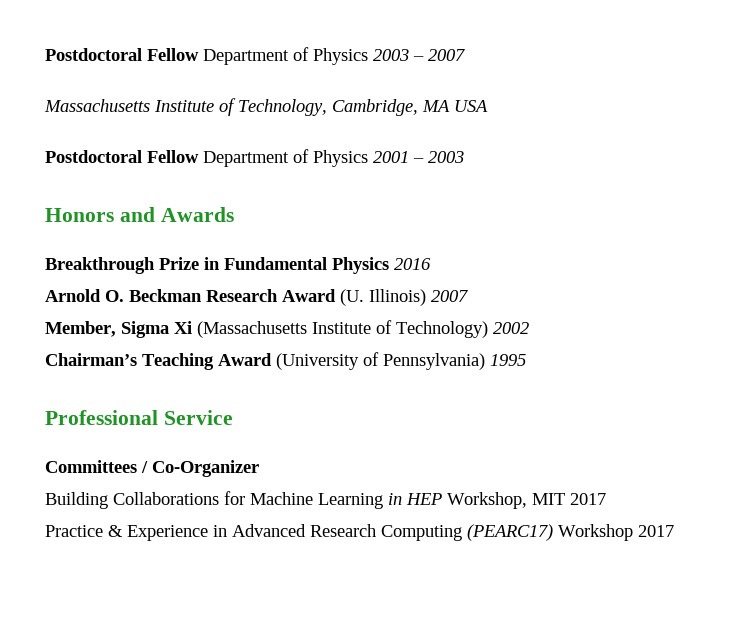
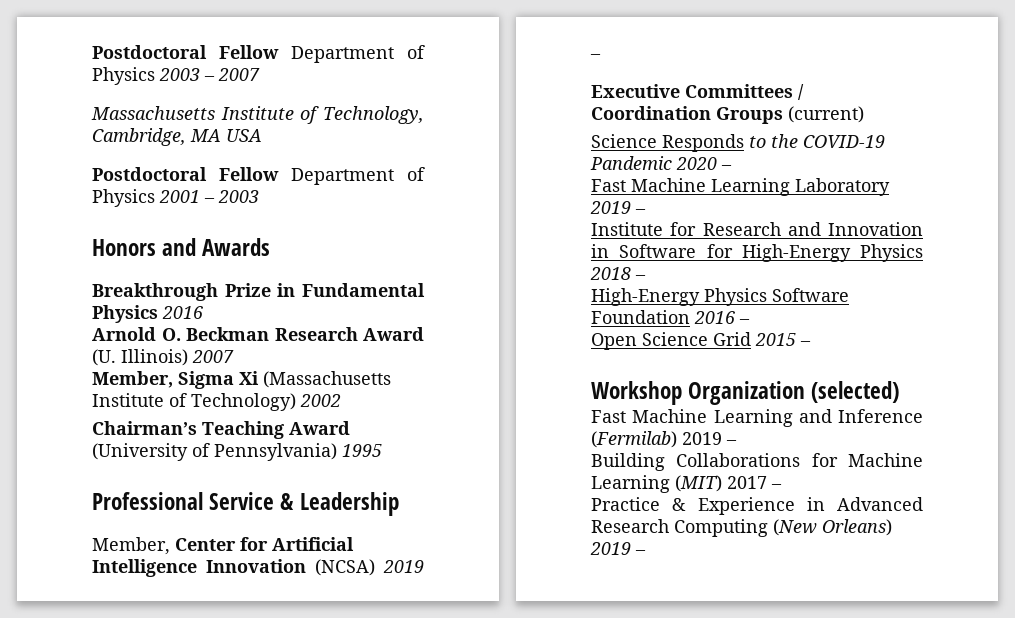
- Professional Service
- Committees / Co-Organizer
+ Professional Service & Leadership
+ Member, Center for Artificial Intelligence Innovation (NCSA) 2019 –
+ Executive Committees / Coordination Groups (current)
+ Science Responds to the COVID-19 Pandemic 2020 –
+ Fast Machine Learning Laboratory 2019 –
+ Institute for Research and Innovation in Software for High-Energy Physics 2018 –
+ High-Energy Physics Software Foundation 2016 –
+ Open Science Grid 2015 –
+ Workshop Organization (selected)
+ Fast Machine Learning and Inference (Fermilab) 2019 –
- Building Collaborations for Machine Learning in HEP Workshop, MIT 2017
+ Building Collaborations for Machine Learning (MIT) 2017 –
- Practice & Experience in Advanced Research Computing (PEARC17) Workshop 2017
+ Practice & Experience in Advanced Research Computing (New Orleans) 2019 –

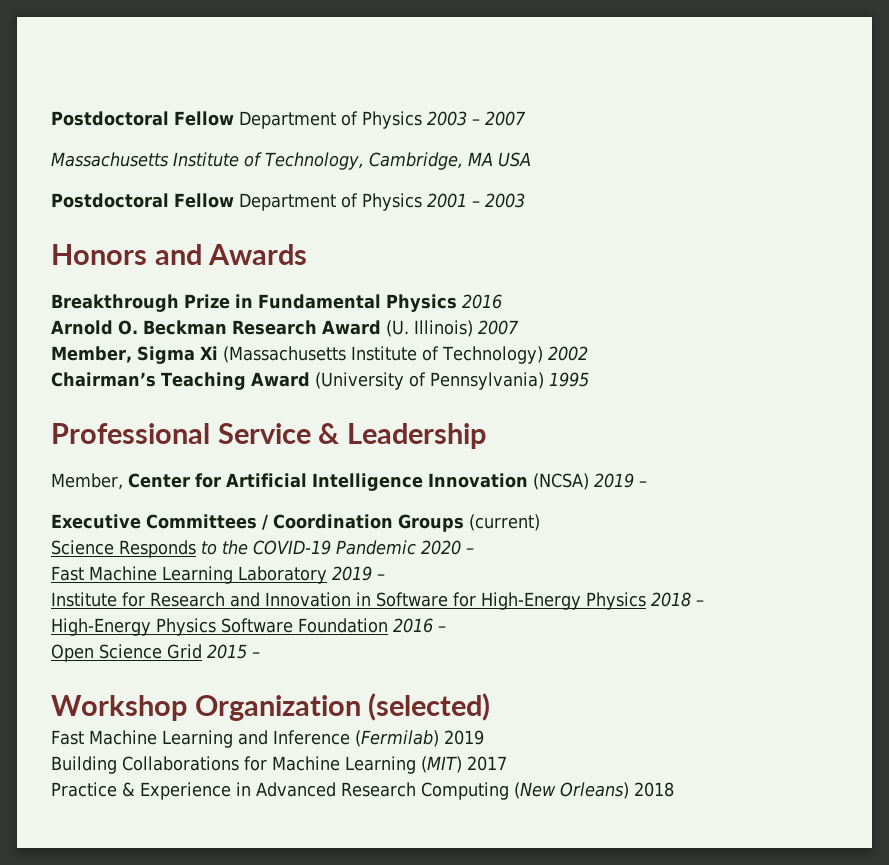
- Fast Machine Learning and Inference (Fermilab) 2019 –
+ Fast Machine Learning and Inference (Fermilab) 2019
- Building Collaborations for Machine Learning (MIT) 2017 –
+ Building Collaborations for Machine Learning (MIT) 2017
- Practice & Experience in Advanced Research Computing (New Orleans) 2019 –
+ Practice & Experience in Advanced Research Computing (New Orleans) 2018

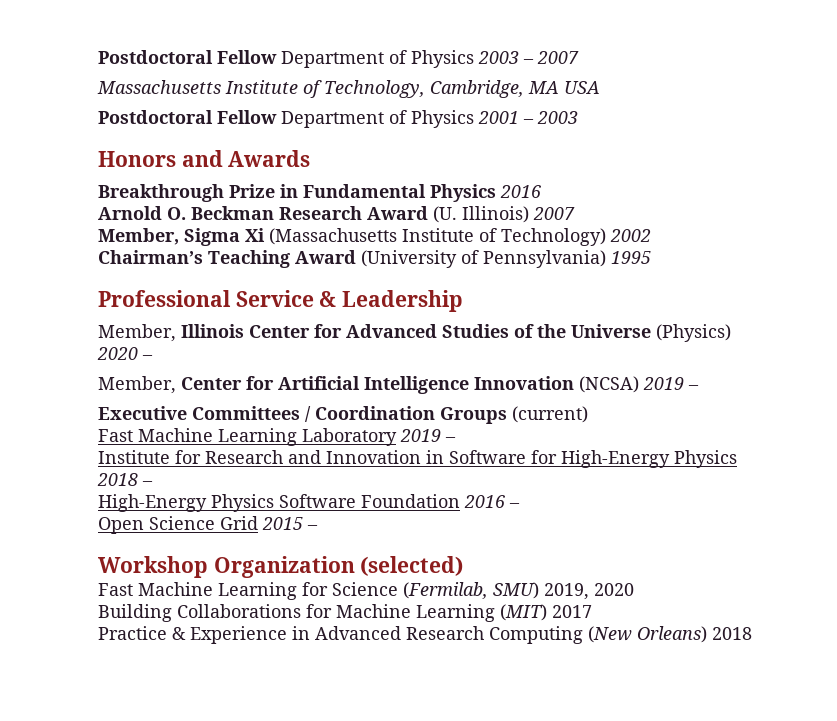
+ Member, Illinois Center for Advanced Studies of the Universe (Physics) 2020 –
- Science Responds to the COVID-19 Pandemic 2020 –
- Fast Machine Learning and Inference (Fermilab) 2019
+ Fast Machine Learning for Science (Fermilab, SMU) 2019, 2020

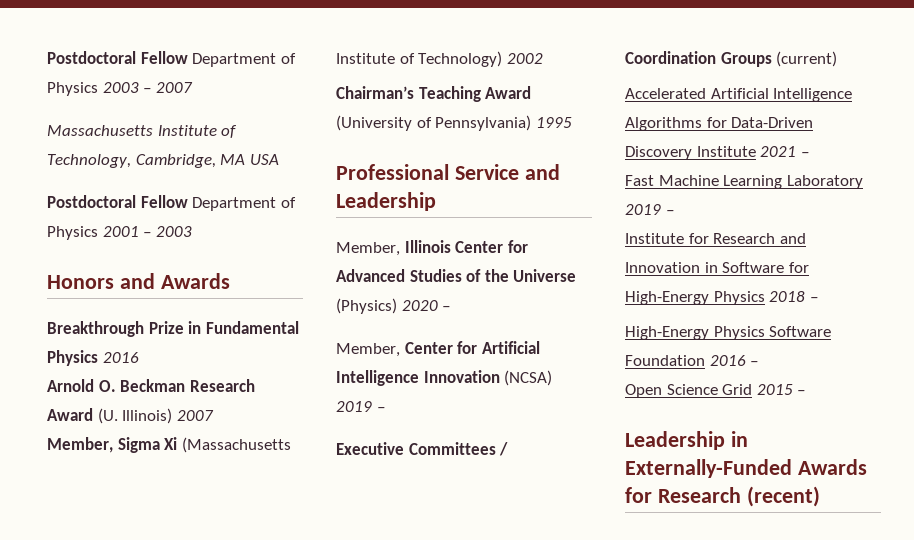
- Professional Service & Leadership
+ Professional Service and Leadership
+ Accelerated Artificial Intelligence Algorithms for Data-Driven Discovery Institute 2021 –
- Workshop Organization (selected)
- Fast Machine Learning for Science (Fermilab, SMU) 2019, 2020
- Building Collaborations for Machine Learning (MIT) 2017
- Practice & Experience in Advanced Research Computing (New Orleans) 2018
+ Leadership in Externally-Funded Awards for Research (recent)

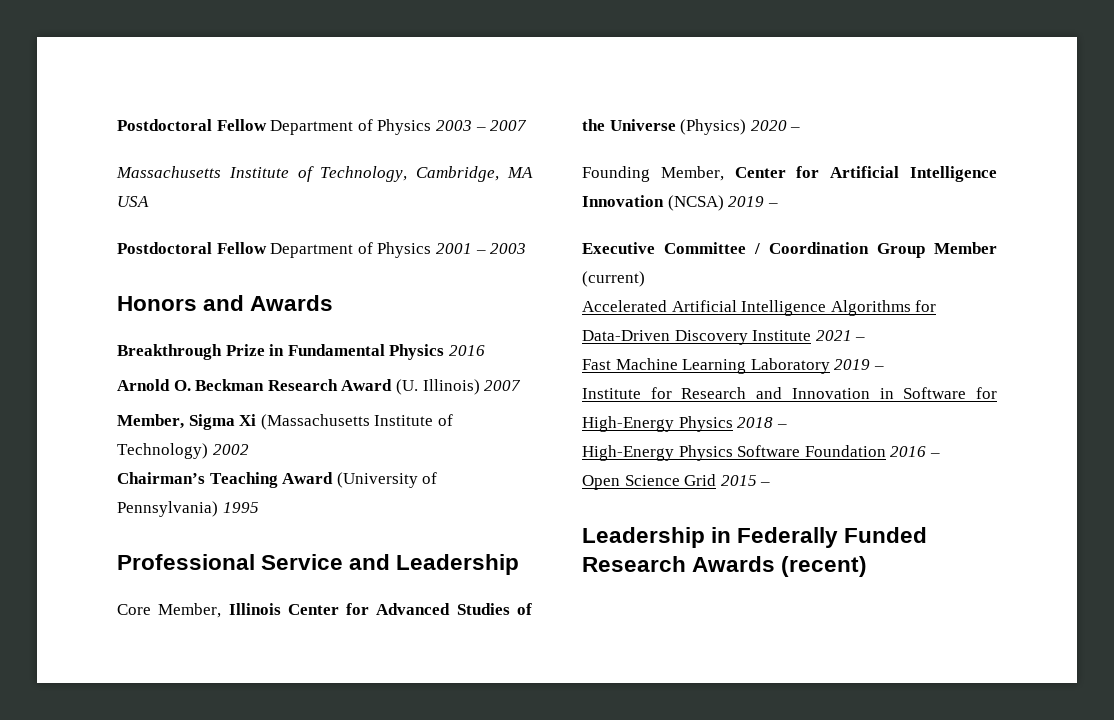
- Member, Illinois Center for Advanced Studies of the Universe (Physics) 2020 –
+ Core Member, Illinois Center for Advanced Studies of the Universe (Physics) 2020 –
- Member, Center for Artificial Intelligence Innovation (NCSA) 2019 –
+ Founding Member, Center for Artificial Intelligence Innovation (NCSA) 2019 –
- Executive Committees / Coordination Groups (current)
+ Executive Committee / Coordination Group Member (current)
- Leadership in Externally-Funded Awards for Research (recent)
+ Leadership in Federally Funded Research Awards (recent)

